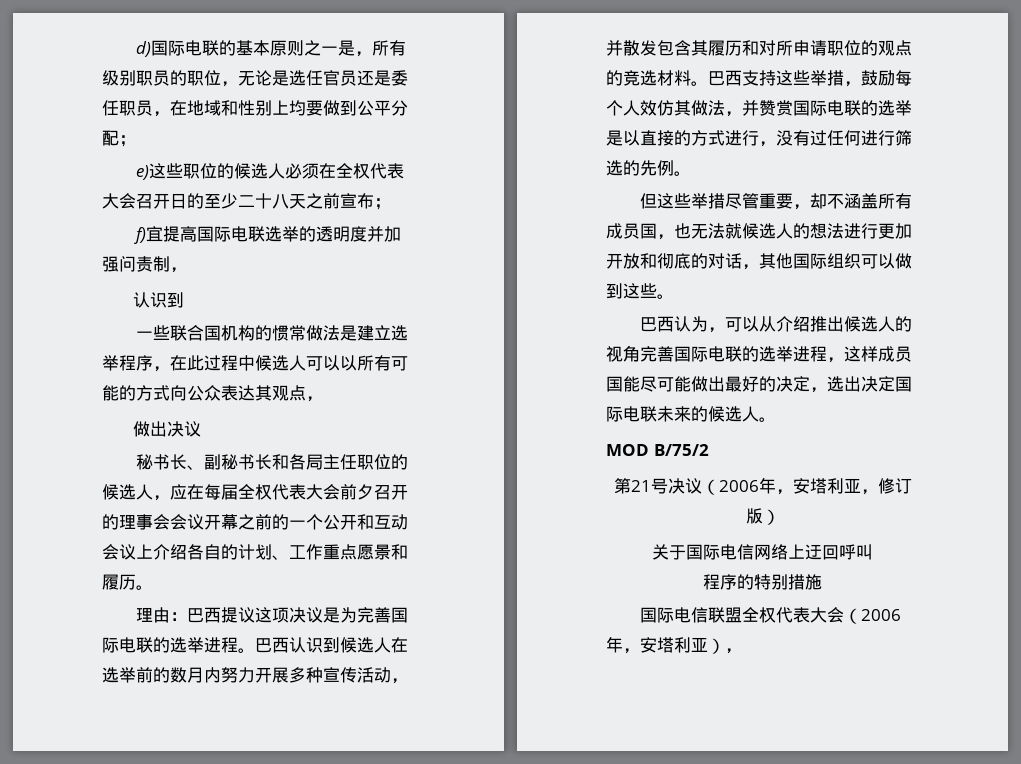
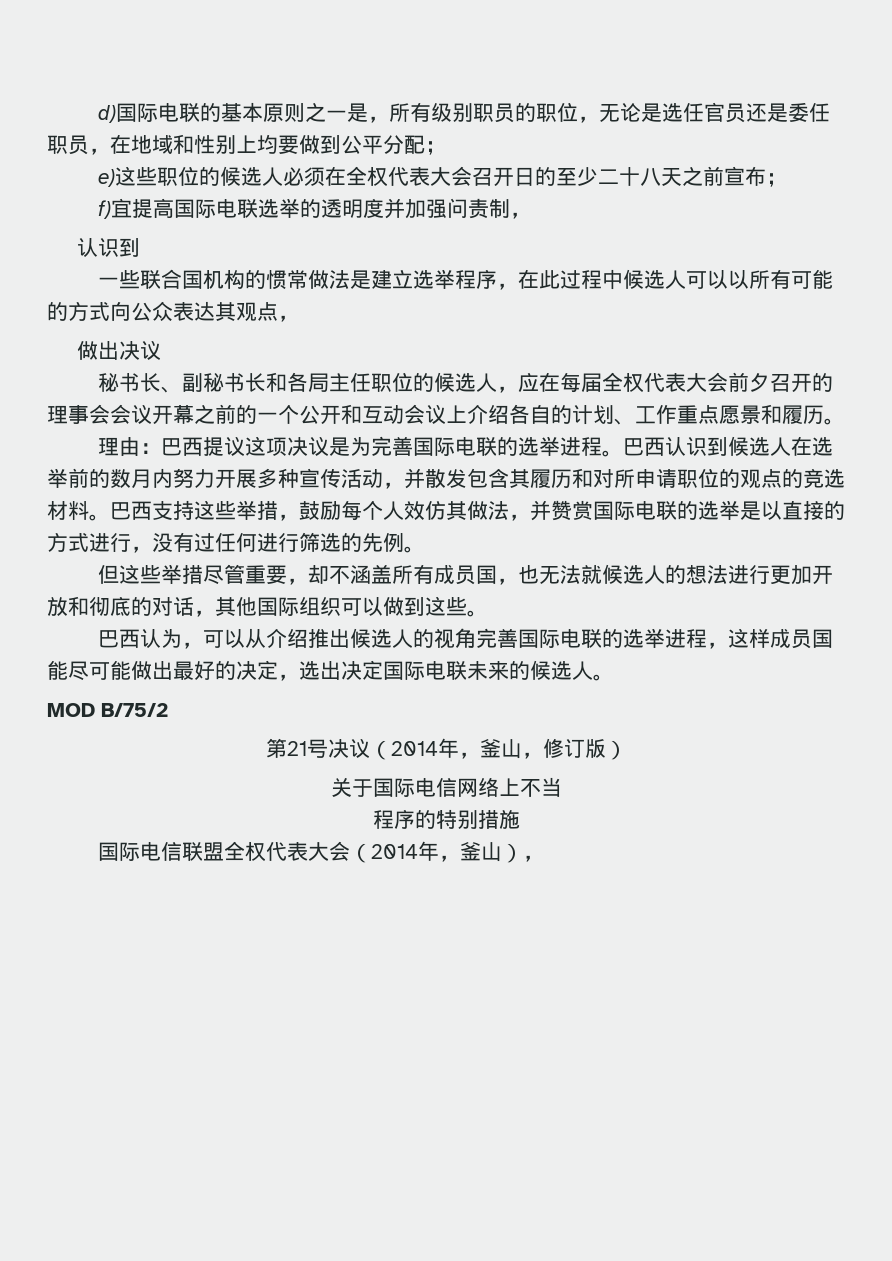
- 第21号决议（2006年，安塔利亚，修订版）
+ 第21号决议（2014年，釜山，修订版）
- 关于国际电信网络上迂回呼叫
+ 关于国际电信网络上不当
- 国际电信联盟全权代表大会（2006年，安塔利亚），
+ 国际电信联盟全权代表大会（2014年，釜山），

